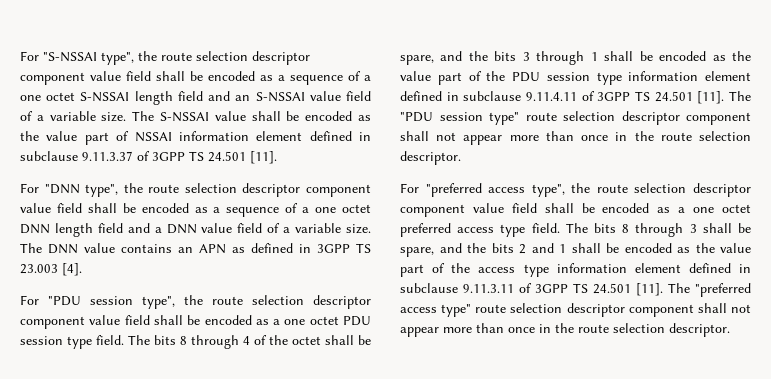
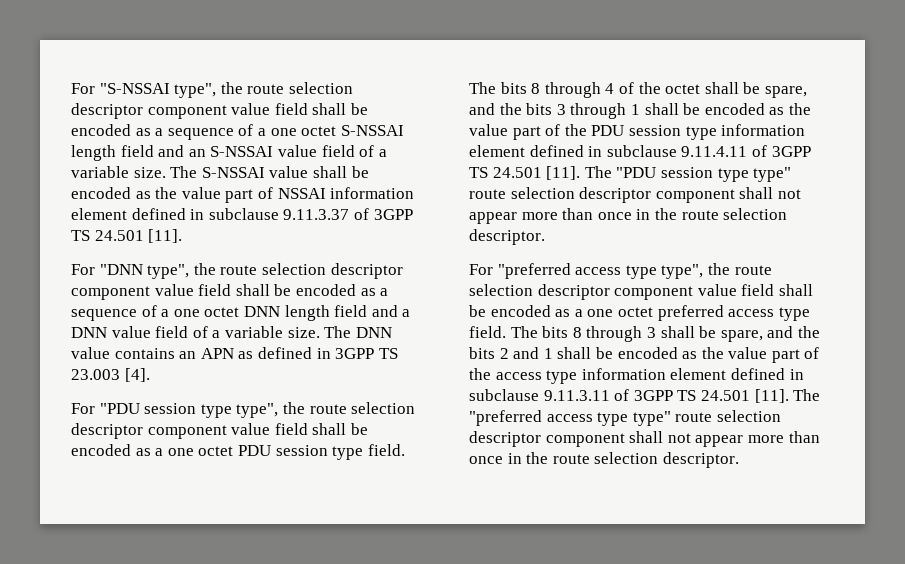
- For "PDU session type", the route selection descriptor component value field shall be encoded as a one octet PDU session type field.
+ For "PDU session type type", the route selection descriptor component value field shall be encoded as a one octet PDU session type field.
- The "PDU session type" route selection descriptor component shall not appear more than once in the route selection descriptor.
+ The "PDU session type type" route selection descriptor component shall not appear more than once in the route selection descriptor.
- For "preferred access type", the route selection descriptor component value field shall be encoded as a one octet preferred access type field.
+ For "preferred access type type", the route selection descriptor component value field shall be encoded as a one octet preferred access type field.
- The "preferred access type" route selection descriptor component shall not appear more than once in the route selection descriptor.
+ The "preferred access type type" route selection descriptor component shall not appear more than once in the route selection descriptor.

